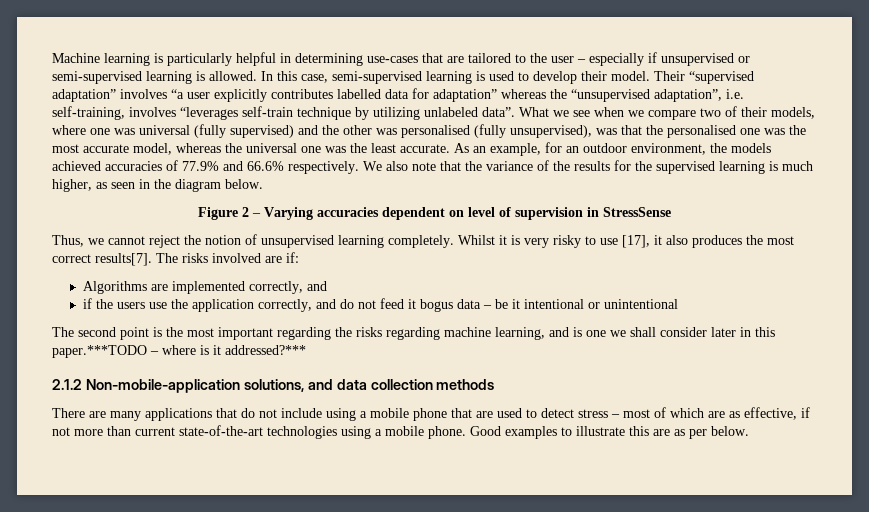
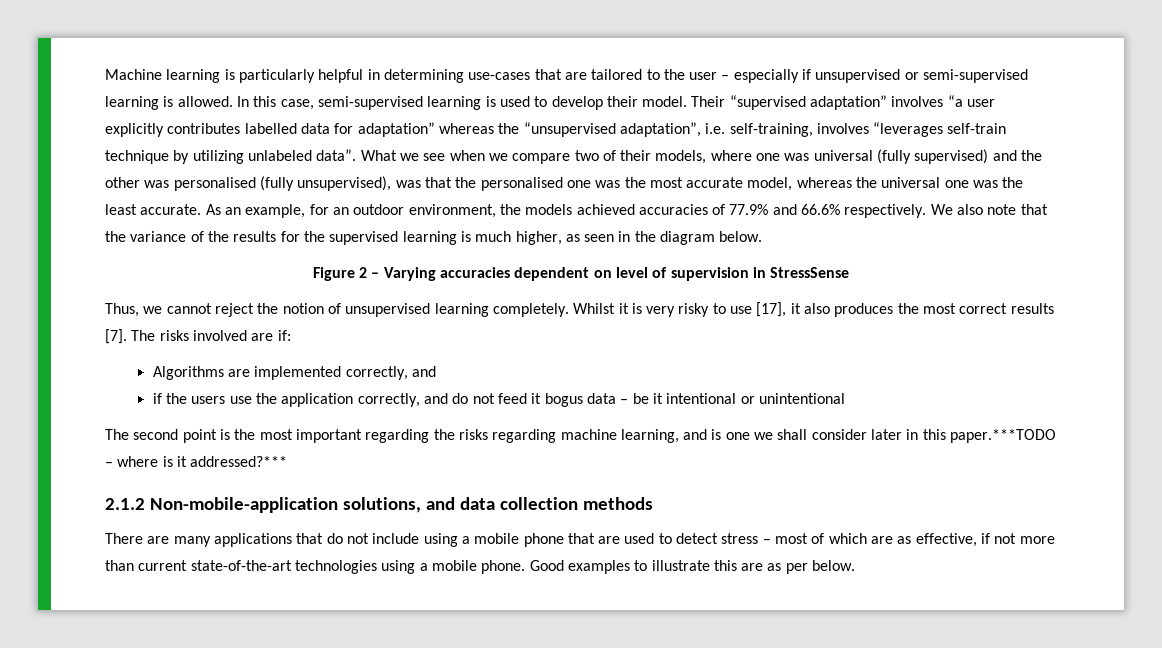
- Whilst it is very risky to use [17], it also produces the most correct results[7].
+ Whilst it is very risky to use [17], it also produces the most correct results [7].

